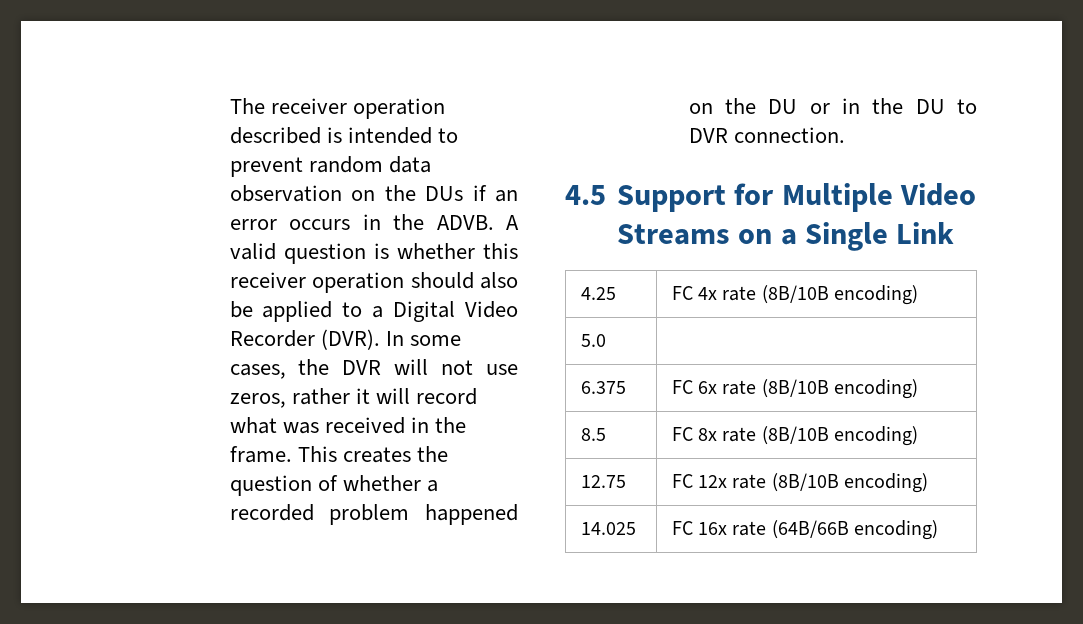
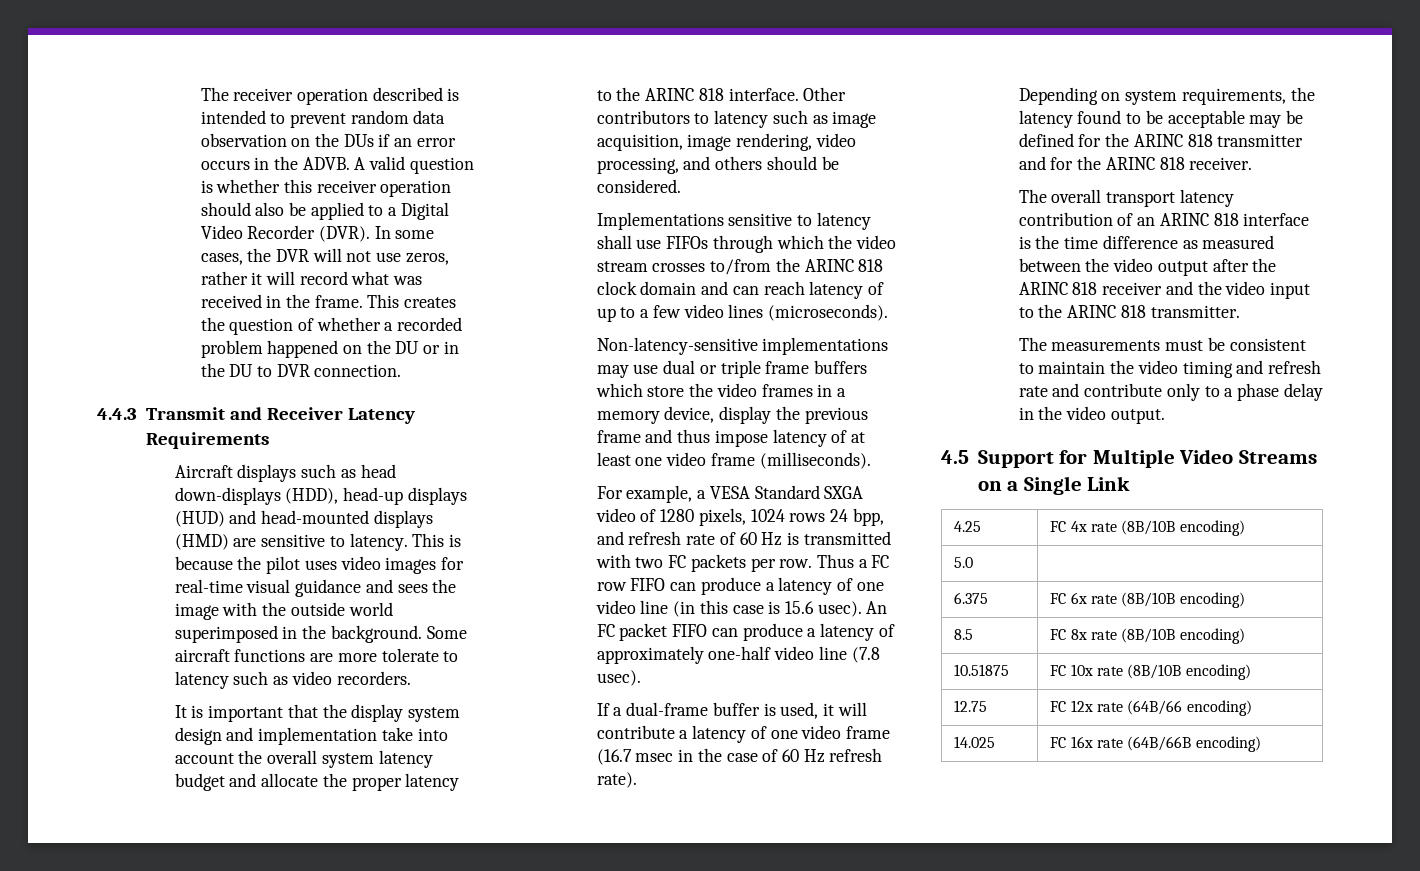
+ 4.4.3 Transmit and Receiver Latency Requirements
+ Aircraft displays such as head down-displays (HDD), head-up displays (HUD) and head-mounted displays (HMD) are sensitive to latency. This is because the pilot uses video images for real-time visual guidance and sees the image with the outside world superimposed in the background. Some aircraft functions are more tolerate to latency such as video recorders.
+ It is important that the display system design and implementation take into account the overall system latency budget and allocate the proper latency to the ARINC 818 interface. Other contributors to latency such as image acquisition, image rendering, video processing, and others should be considered.
+ Implementations sensitive to latency shall use FIFOs through which the video stream crosses to/from the ARINC 818 clock domain and can reach latency of up to a few video lines (microseconds).
+ Non-latency-sensitive implementations may use dual or triple frame buffers which store the video frames in a memory device, display the previous frame and thus impose latency of at least one video frame (milliseconds).
+ For example, a VESA Standard SXGA video of 1280 pixels, 1024 rows 24 bpp, and refresh rate of 60 Hz is transmitted with two FC packets per row. Thus a FC row FIFO can produce a latency of one video line (in this case is 15.6 usec). An FC packet FIFO can produce a latency of approximately one-half video line (7.8 usec).
+ If a dual-frame buffer is used, it will contribute a latency of one video frame (16.7 msec in the case of 60 Hz refresh rate).
+ Depending on system requirements, the latency found to be acceptable may be defined for the ARINC 818 transmitter and for the ARINC 818 receiver.
+ The overall transport latency contribution of an ARINC 818 interface is the time difference as measured between the video output after the ARINC 818 receiver and the video input to the ARINC 818 transmitter.
+ The measurements must be consistent to maintain the video timing and refresh rate and contribute only to a phase delay in the video output.
+ 10.51875 | FC 10x rate (8B/10B encoding)
- 12.75 | FC 12x rate (8B/10B encoding)
+ 12.75 | FC 12x rate (64B/66 encoding)

